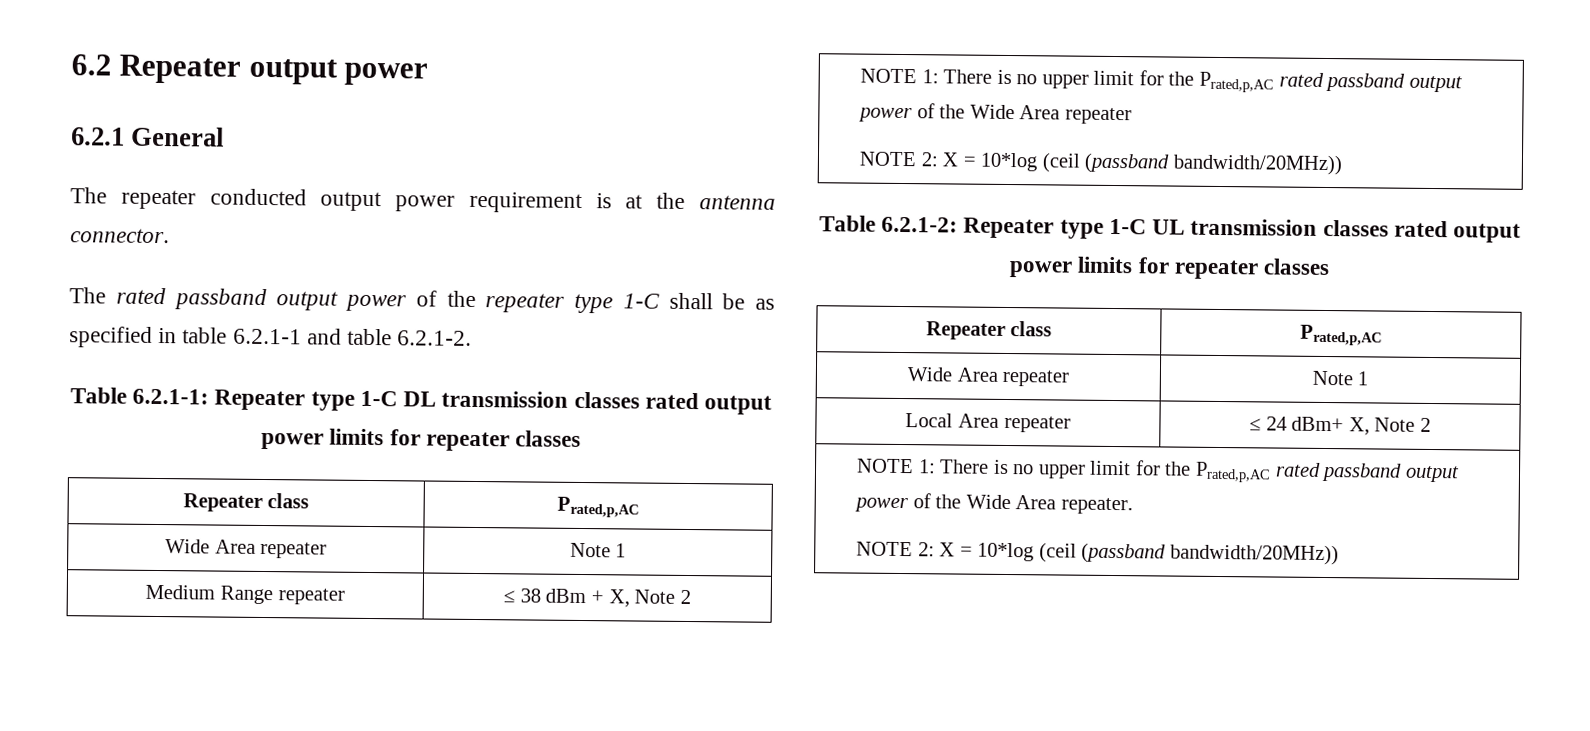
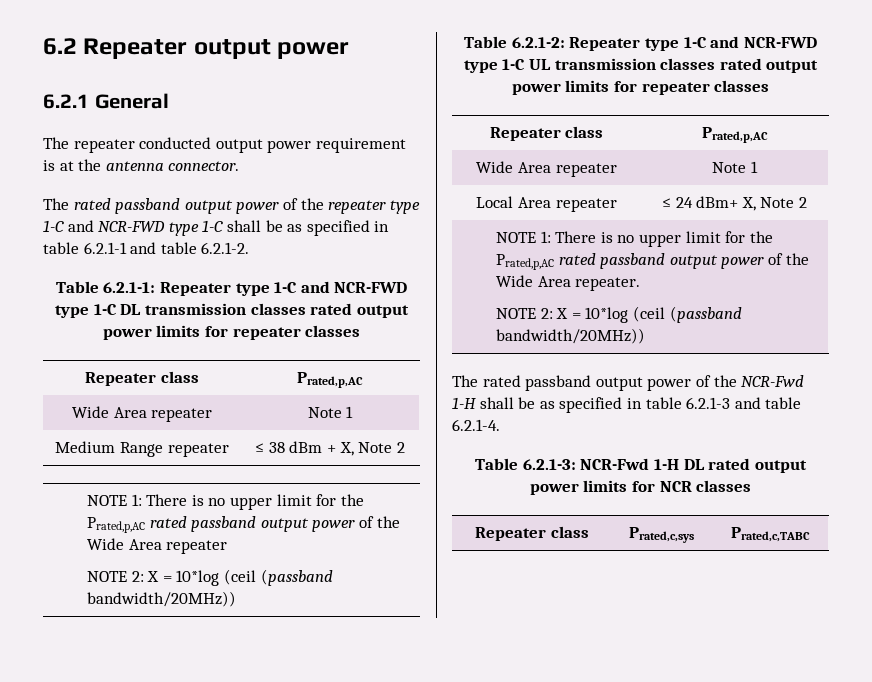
- The rated passband output power of the repeater type 1-C shall be as specified in table 6.2.1-1 and table 6.2.1-2.
+ The rated passband output power of the repeater type 1-C and NCR-FWD type 1-C shall be as specified in table 6.2.1-1 and table 6.2.1-2.
- Table 6.2.1-1: Repeater type 1-C DL transmission classes rated output power limits for repeater classes
+ Table 6.2.1-1: Repeater type 1-C and NCR-FWD type 1-C DL transmission classes rated output power limits for repeater classes
- Table 6.2.1-2: Repeater type 1-C UL transmission classes rated output power limits for repeater classes
+ Table 6.2.1-2: Repeater type 1-C and NCR-FWD type 1-C UL transmission classes rated output power limits for repeater classes
+ The rated passband output power of the NCR-Fwd 1-H shall be as specified in table 6.2.1-3 and table 6.2.1-4.
+ Table 6.2.1-3: NCR-Fwd 1-H DL rated output power limits for NCR classes
+ Repeater class | Prated,c,sys | Prated,c,TABC

